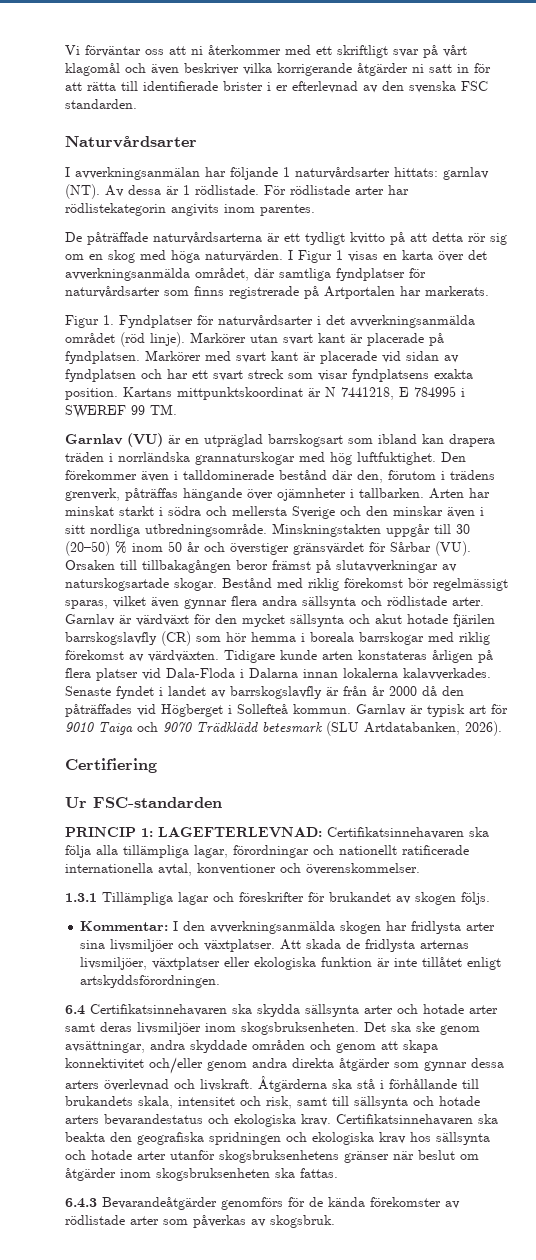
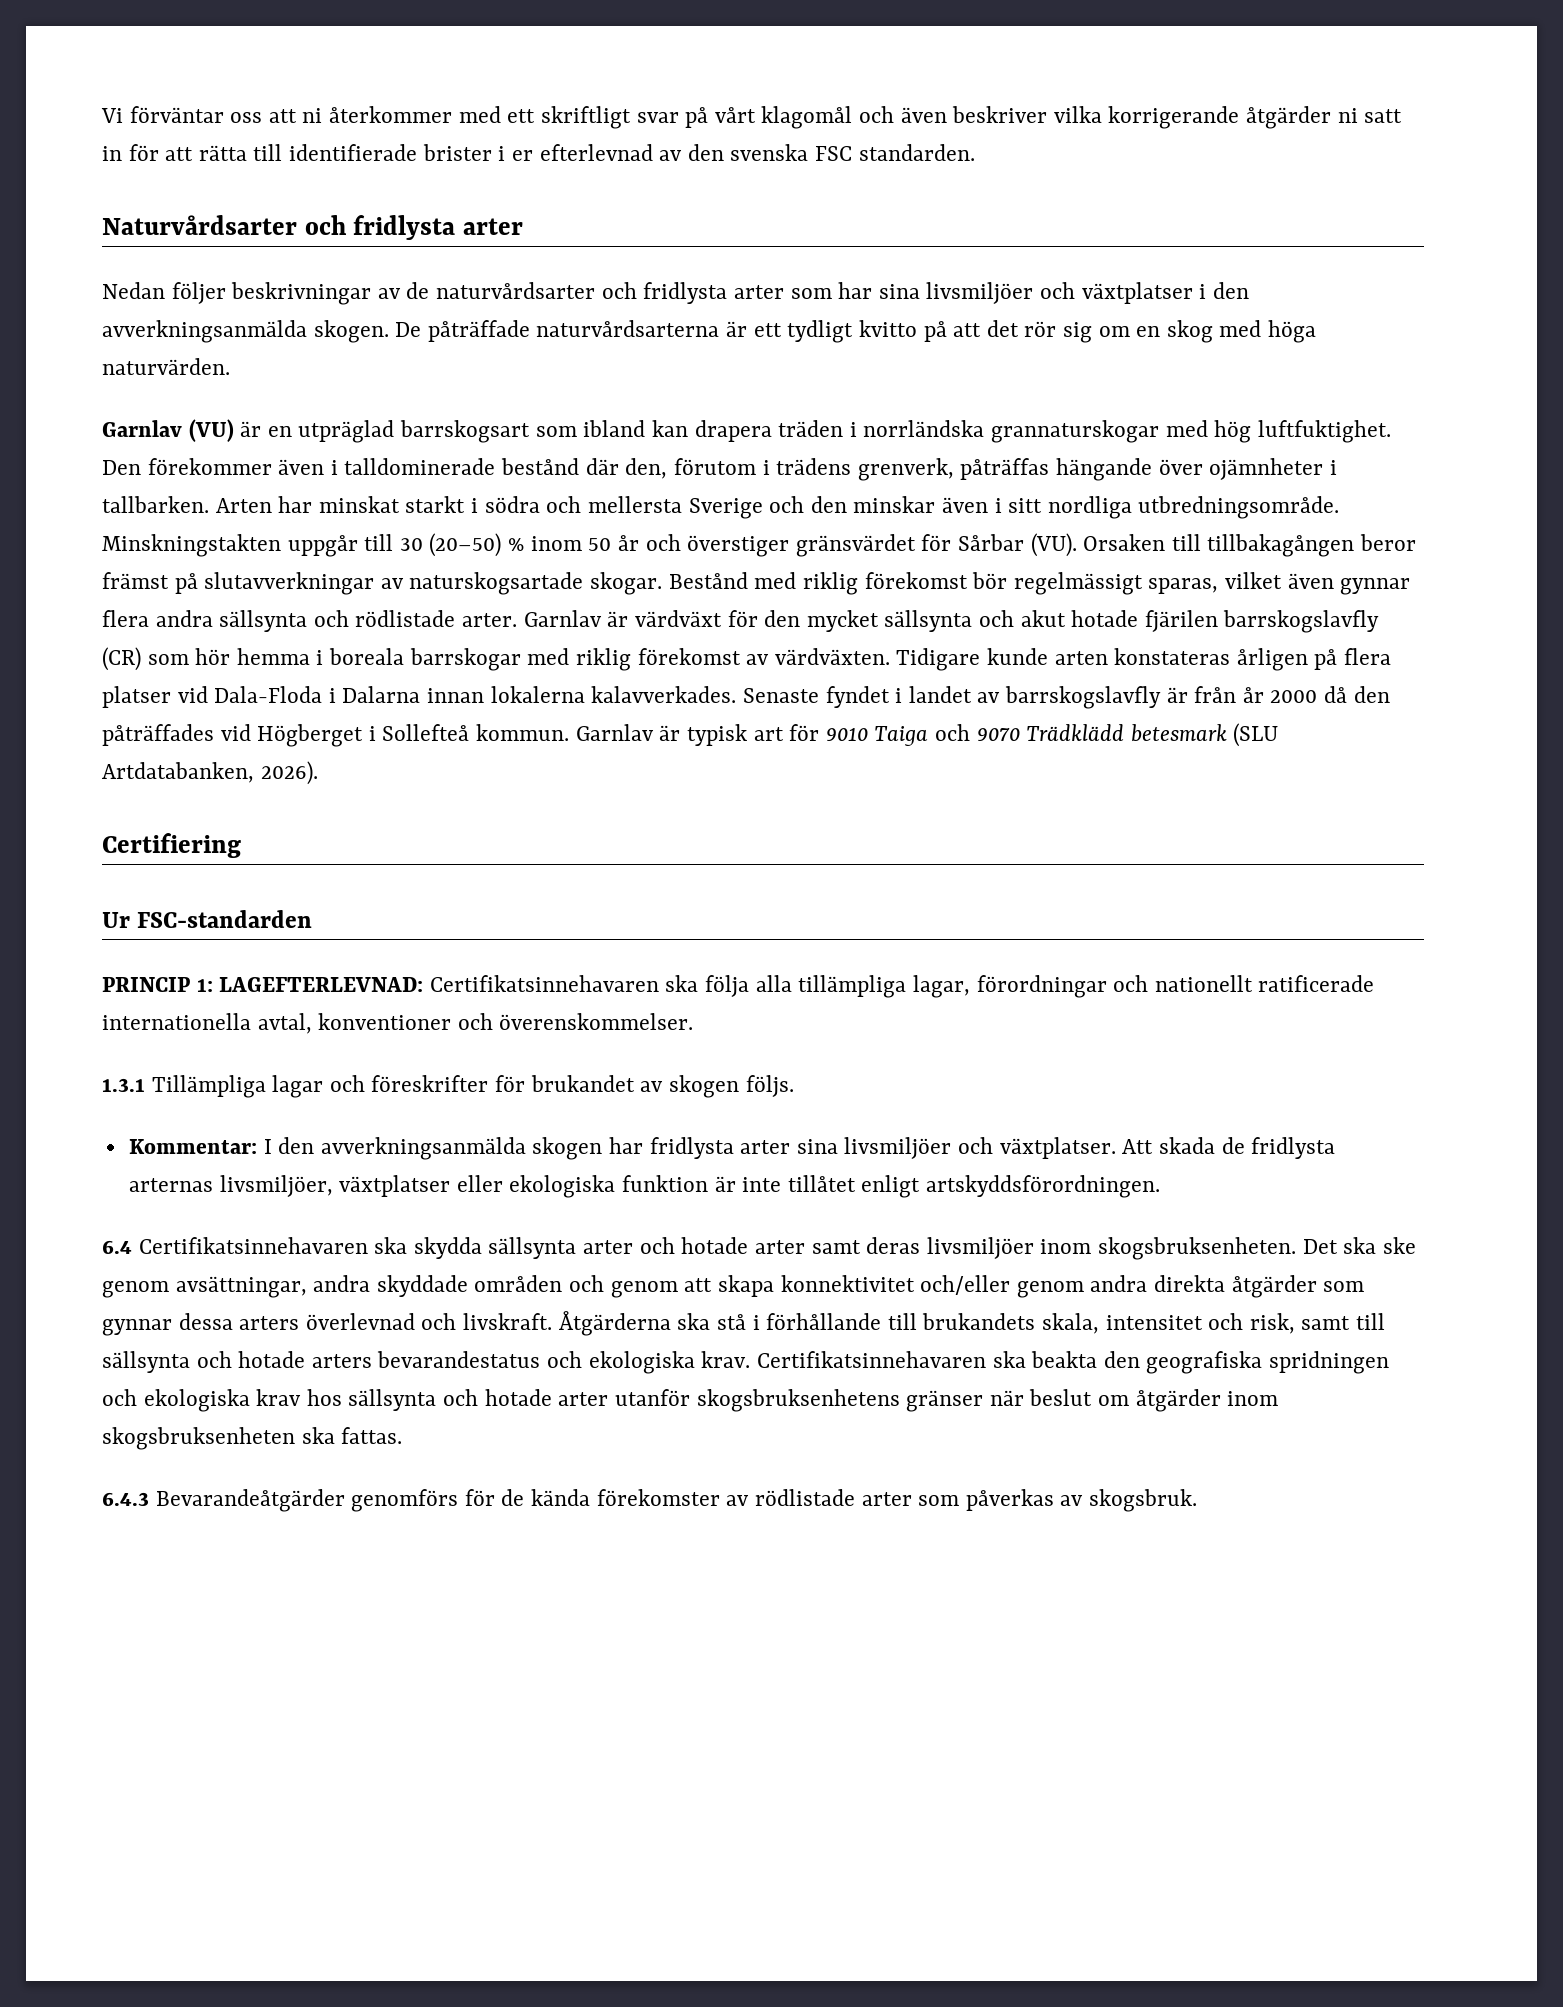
- Naturvårdsarter
- I avverkningsanmälan har följande 1 naturvårdsarter hittats: garnlav (NT). Av dessa är 1 rödlistade. För rödlistade arter har rödlistekategorin angivits inom parentes.
- De påträffade naturvårdsarterna är ett tydligt kvitto på att detta rör sig om en skog med höga naturvärden. I Figur 1 visas en karta över det avverkningsanmälda området, där samtliga fyndplatser för naturvårdsarter som finns registrerade på Artportalen har markerats.
- Figur 1. Fyndplatser för naturvårdsarter i det avverkningsanmälda området (röd linje). Markörer utan svart kant är placerade på fyndplatsen. Markörer med svart kant är placerade vid sidan av fyndplatsen och har ett svart streck som visar fyndplatsens exakta position. Kartans mittpunktskoordinat är N 7441218, E 784995 i SWEREF 99 TM.
+ Naturvårdsarter och fridlysta arter
+ Nedan följer beskrivningar av de naturvårdsarter och fridlysta arter som har sina livsmiljöer och växtplatser i den avverkningsanmälda skogen. De påträffade naturvårdsarterna är ett tydligt kvitto på att det rör sig om en skog med höga naturvärden.

